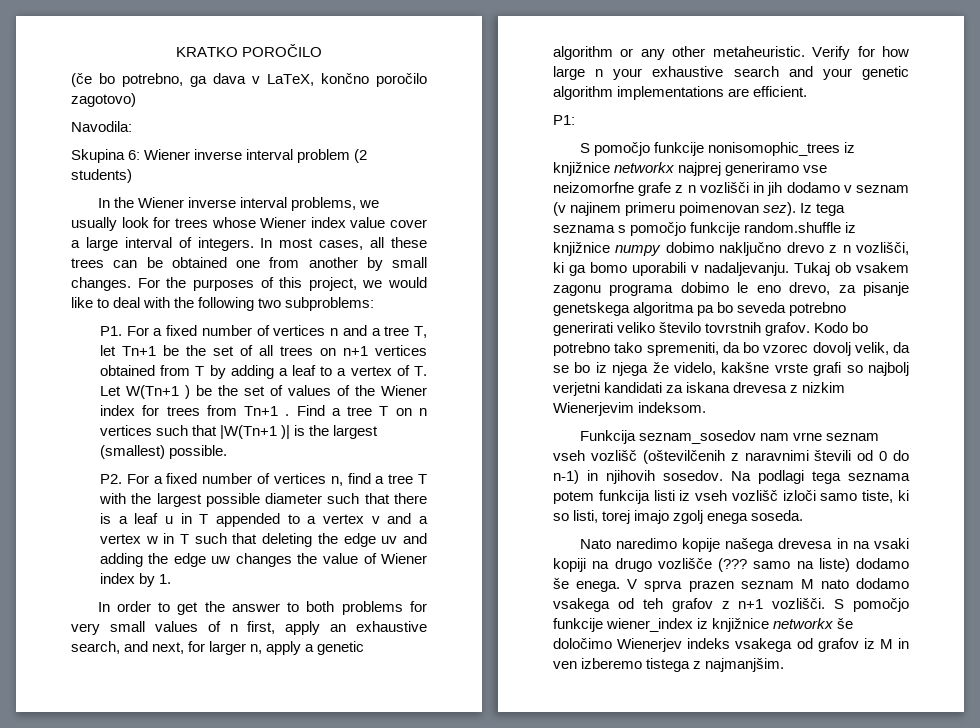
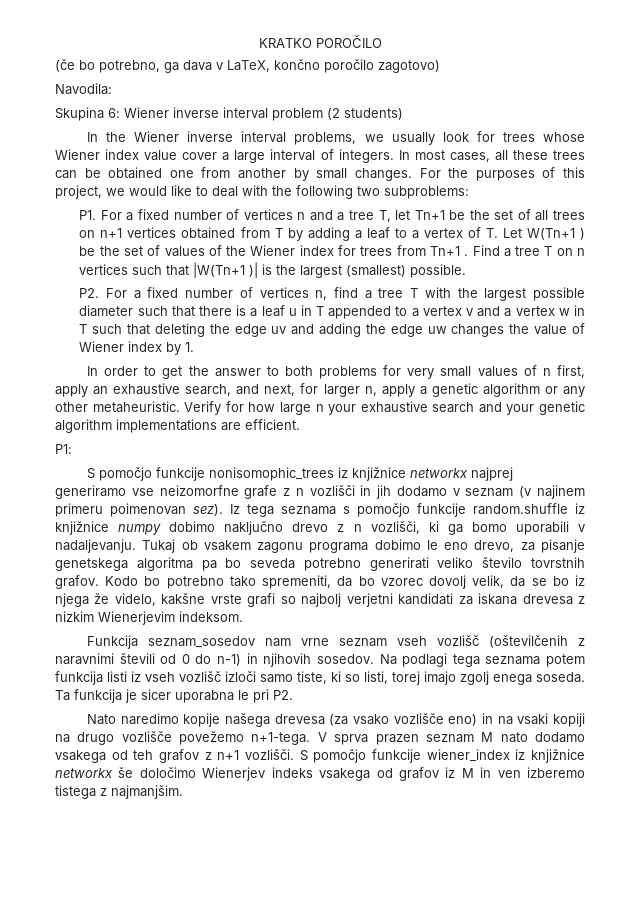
+ Ta funkcija je sicer uporabna le pri P2.
- Nato naredimo kopije našega drevesa in na vsaki kopiji na drugo vozlišče (??? samo na liste) dodamo še enega.
+ Nato naredimo kopije našega drevesa (za vsako vozlišče eno) in na vsaki kopiji na drugo vozlišče povežemo n+1-tega.

